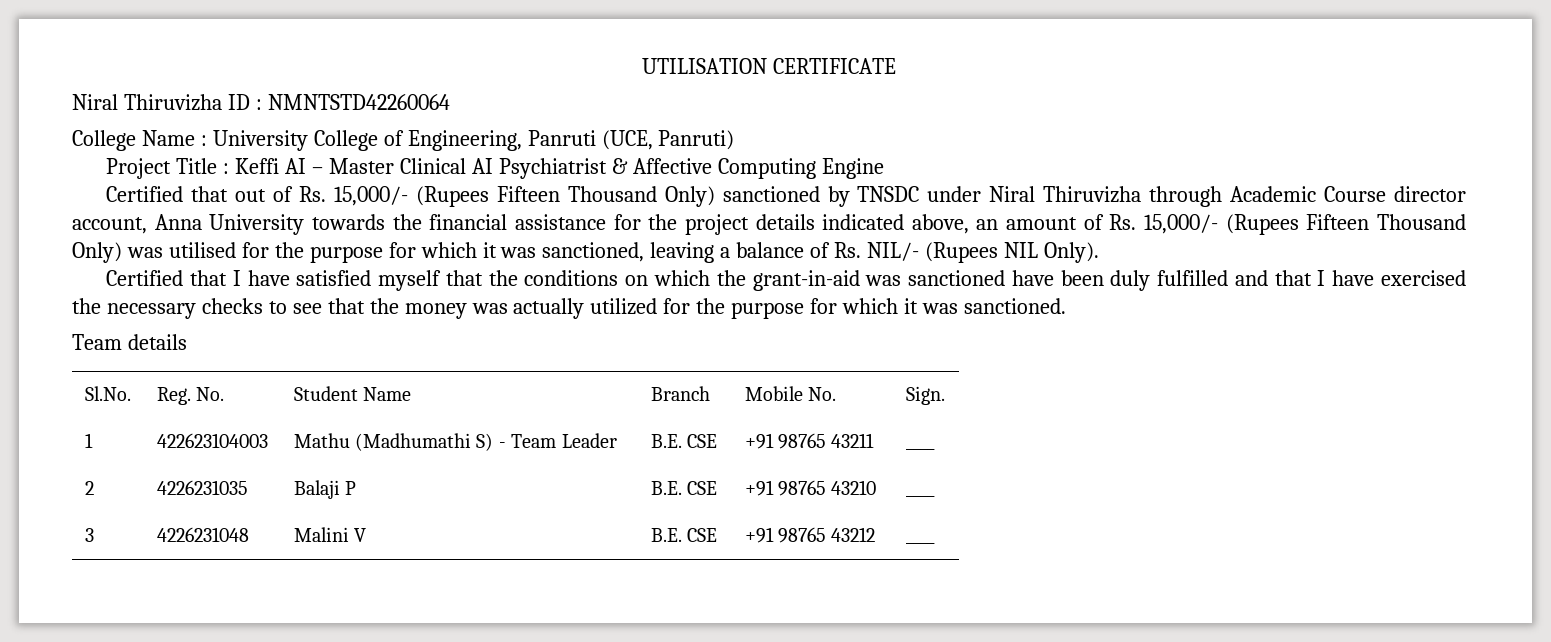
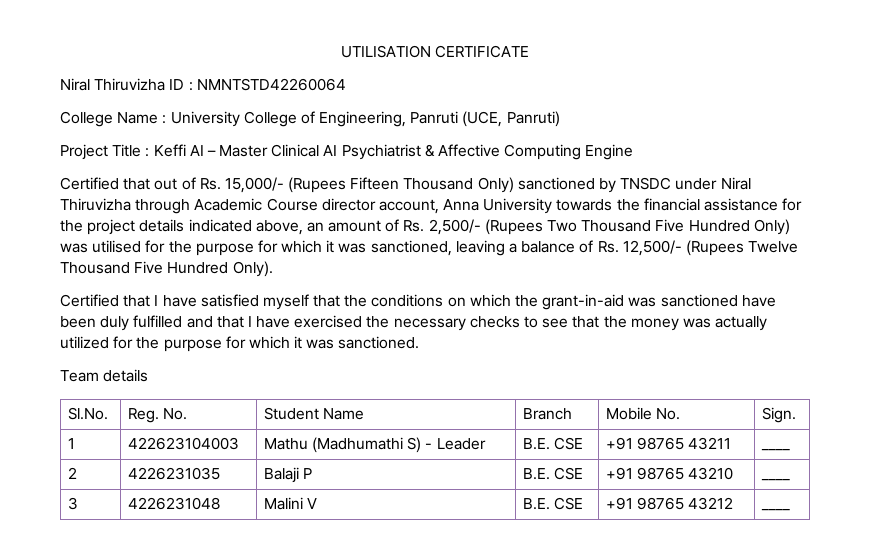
- Certified that out of Rs. 15,000/- (Rupees Fifteen Thousand Only) sanctioned by TNSDC under Niral Thiruvizha through Academic Course director account, Anna University towards the financial assistance for the project details indicated above, an amount of Rs. 15,000/- (Rupees Fifteen Thousand Only) was utilised for the purpose for which it was sanctioned, leaving a balance of Rs. NIL/- (Rupees NIL Only).
+ Certified that out of Rs. 15,000/- (Rupees Fifteen Thousand Only) sanctioned by TNSDC under Niral Thiruvizha through Academic Course director account, Anna University towards the financial assistance for the project details indicated above, an amount of Rs. 2,500/- (Rupees Two Thousand Five Hundred Only) was utilised for the purpose for which it was sanctioned, leaving a balance of Rs. 12,500/- (Rupees Twelve Thousand Five Hundred Only).
- 1 | 422623104003 | Mathu (Madhumathi S) - Team Leader | B.E. CSE | +91 98765 43211 | ____
+ 1 | 422623104003 | Mathu (Madhumathi S) - Leader | B.E. CSE | +91 98765 43211 | ____

